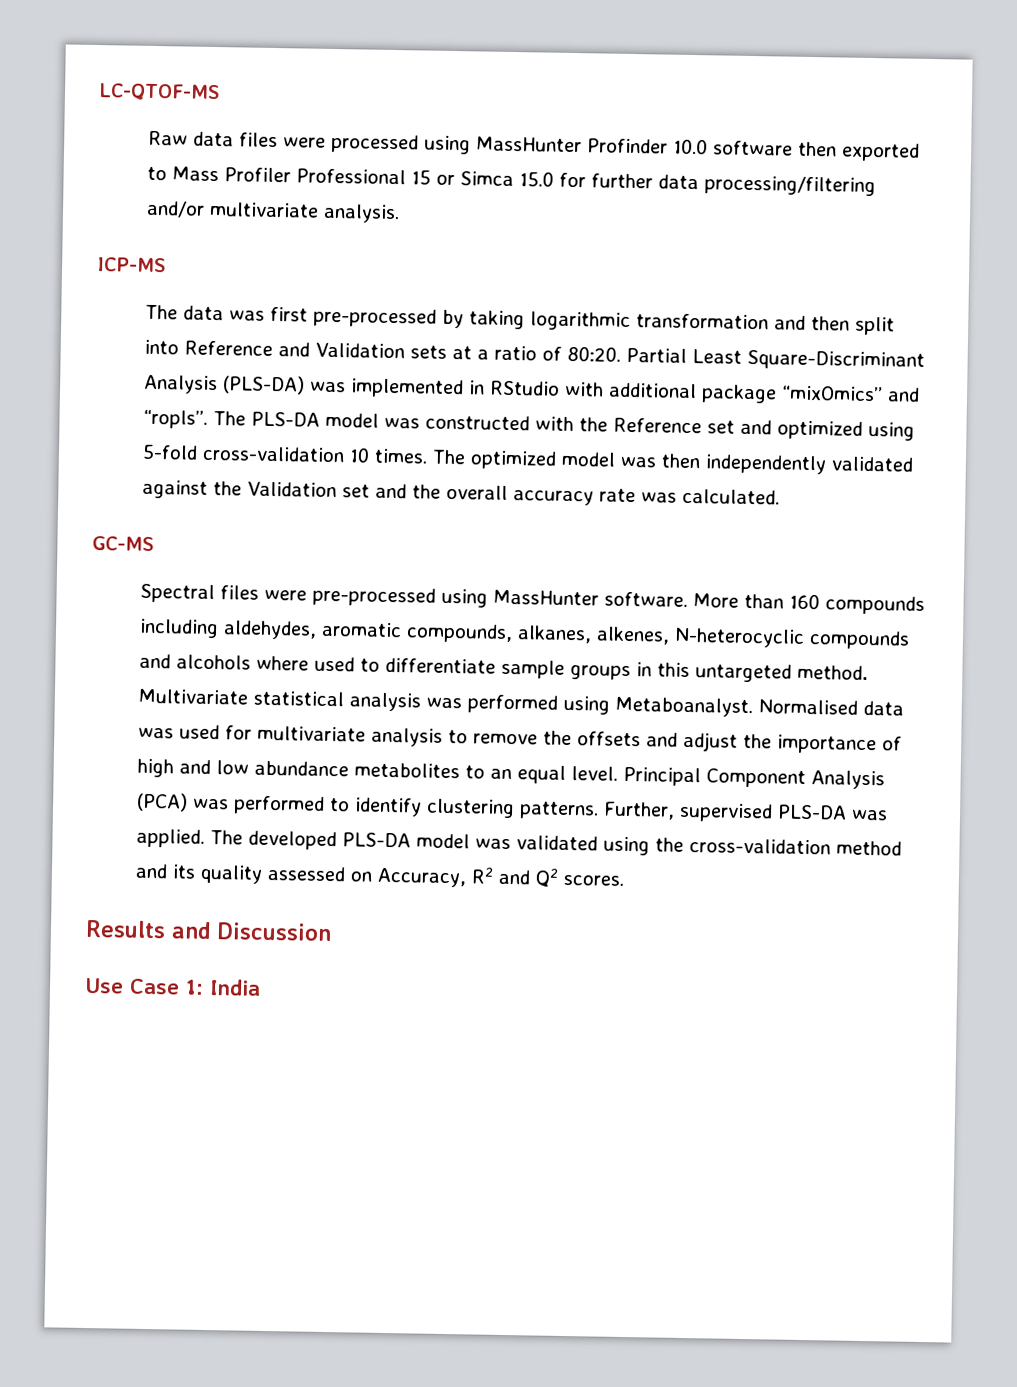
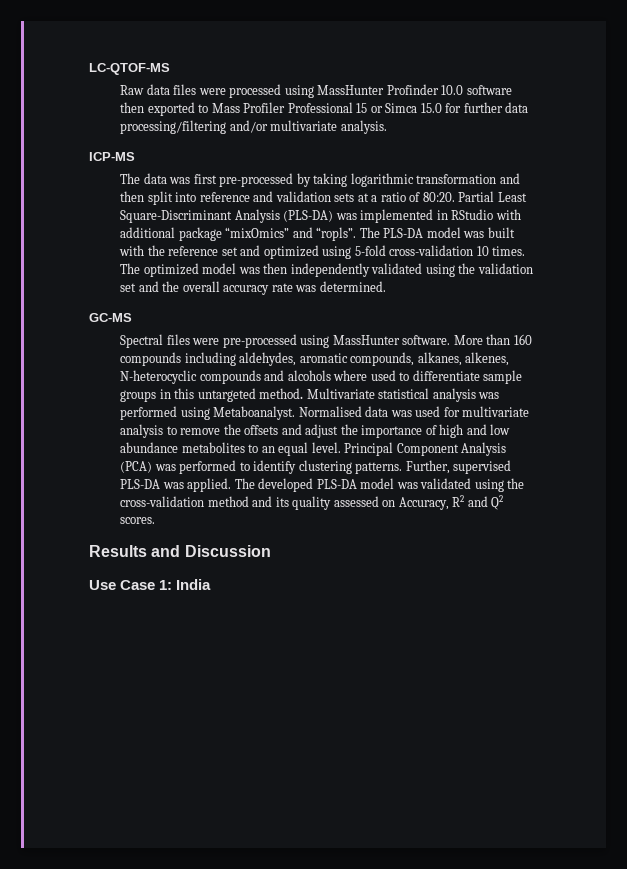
- The data was first pre-processed by taking logarithmic transformation and then split into Reference and Validation sets at a ratio of 80:20.
+ The data was first pre-processed by taking logarithmic transformation and then split into reference and validation sets at a ratio of 80:20.
- The PLS-DA model was constructed with the Reference set and optimized using 5-fold cross-validation 10 times.
+ The PLS-DA model was built with the reference set and optimized using 5-fold cross-validation 10 times.
- The optimized model was then independently validated against the Validation set and the overall accuracy rate was calculated.
+ The optimized model was then independently validated using the validation set and the overall accuracy rate was determined.

